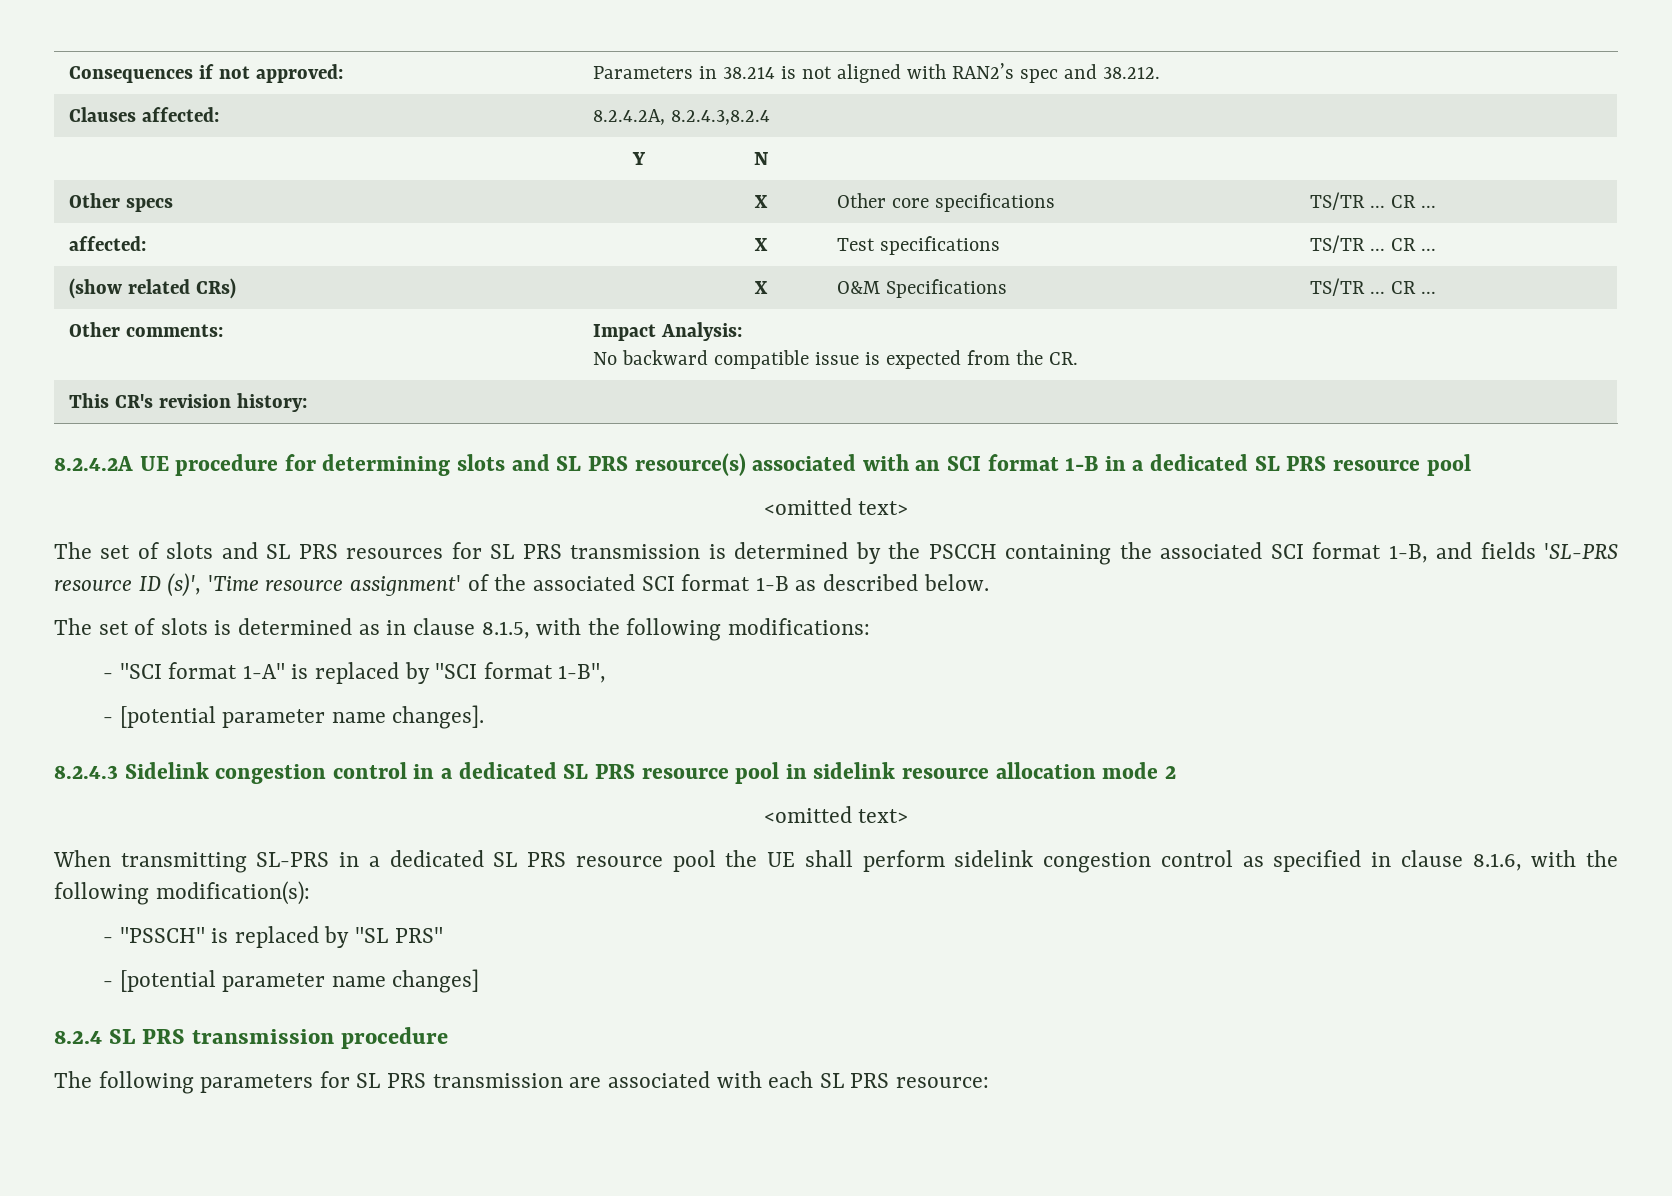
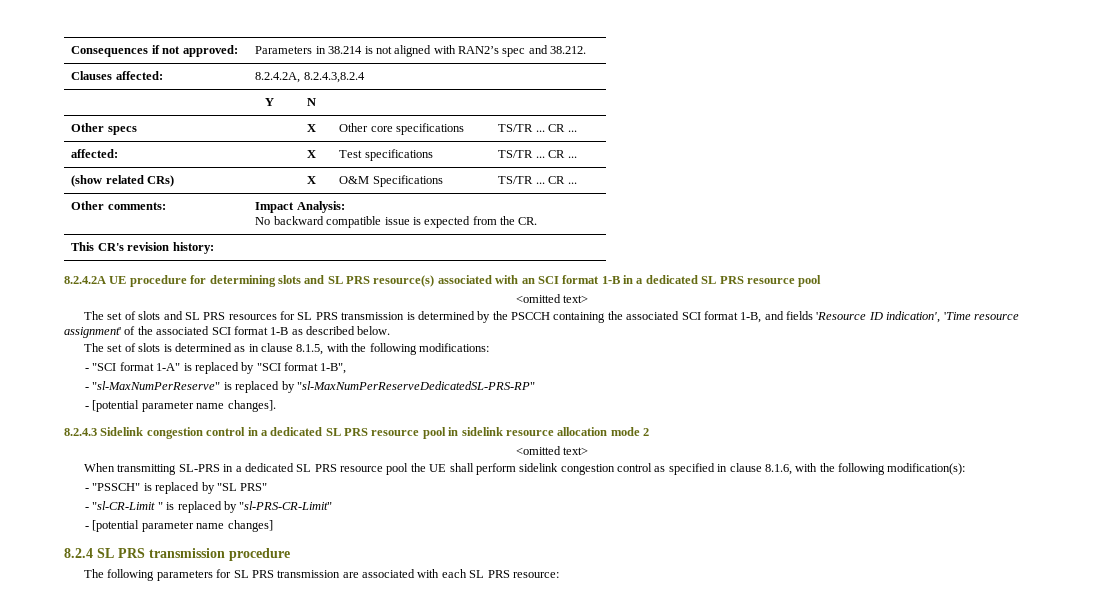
- The set of slots and SL PRS resources for SL PRS transmission is determined by the PSCCH containing the associated SCI format 1-B, and fields 'SL-PRS resource ID (s)', 'Time resource assignment' of the associated SCI format 1-B as described below.
+ The set of slots and SL PRS resources for SL PRS transmission is determined by the PSCCH containing the associated SCI format 1-B, and fields 'Resource ID indication', 'Time resource assignment' of the associated SCI format 1-B as described below.
+ - "sl-MaxNumPerReserve" is replaced by "sl-MaxNumPerReserveDedicatedSL-PRS-RP"
+ - "sl-CR-Limit " is replaced by "sl-PRS-CR-Limit"

